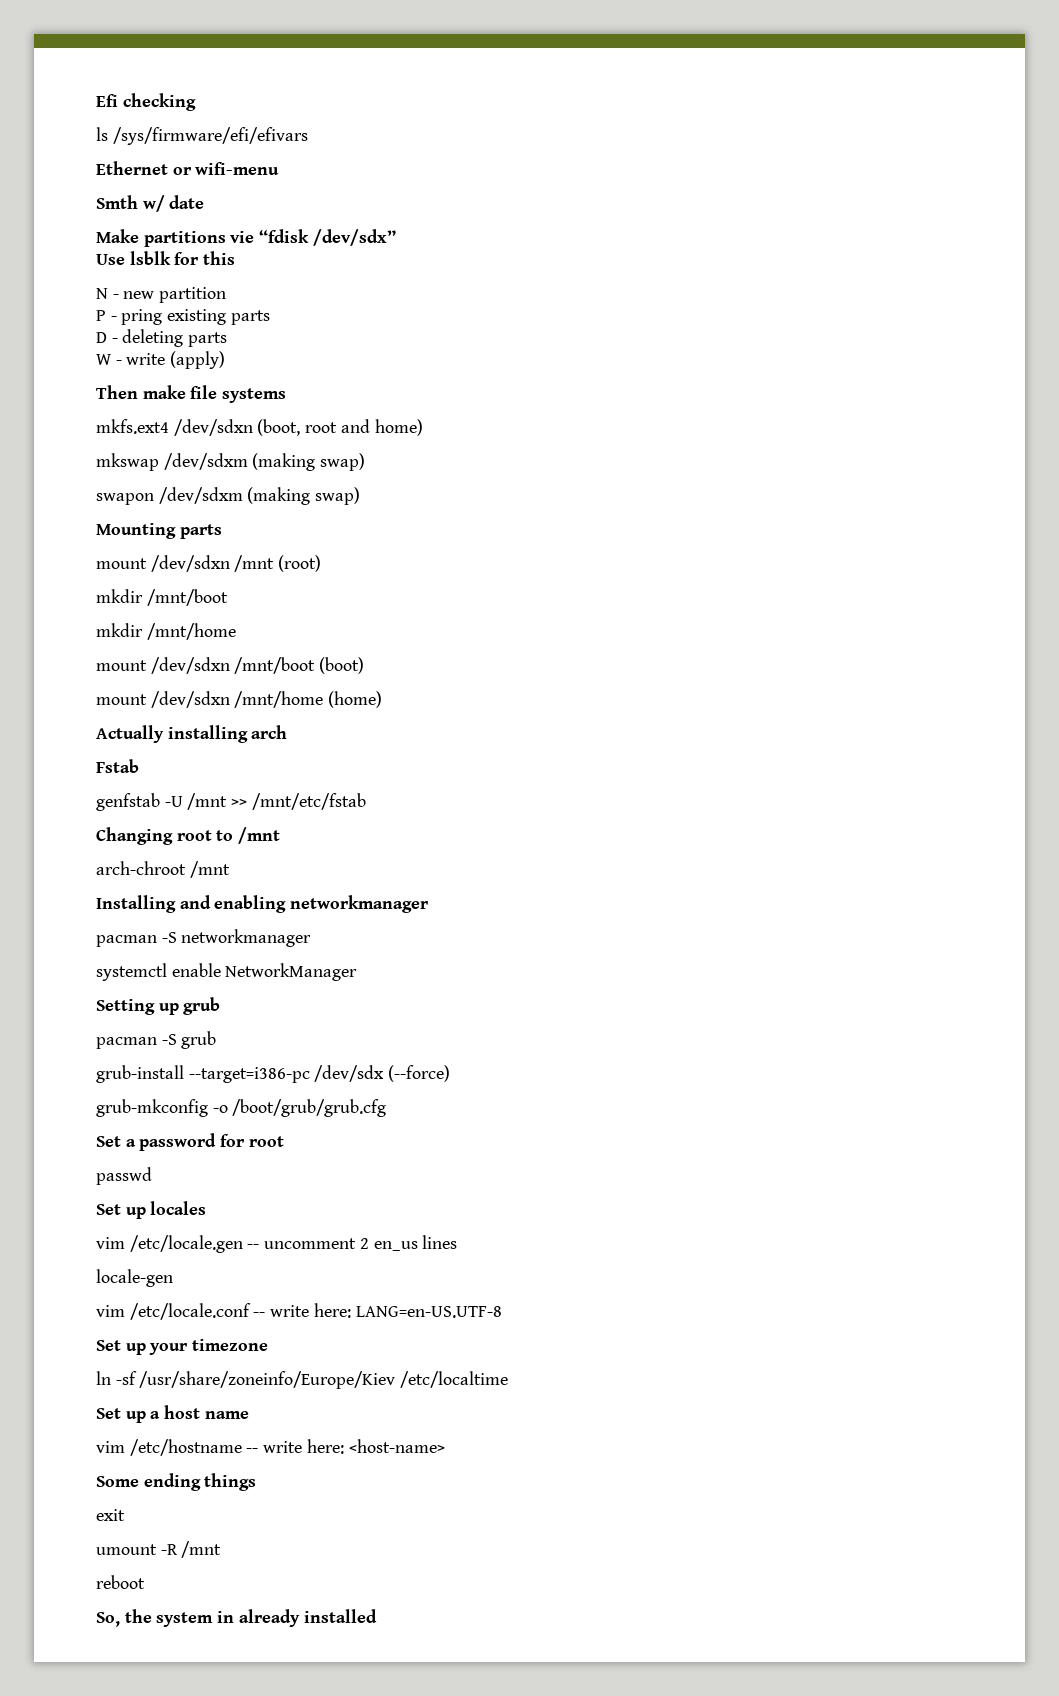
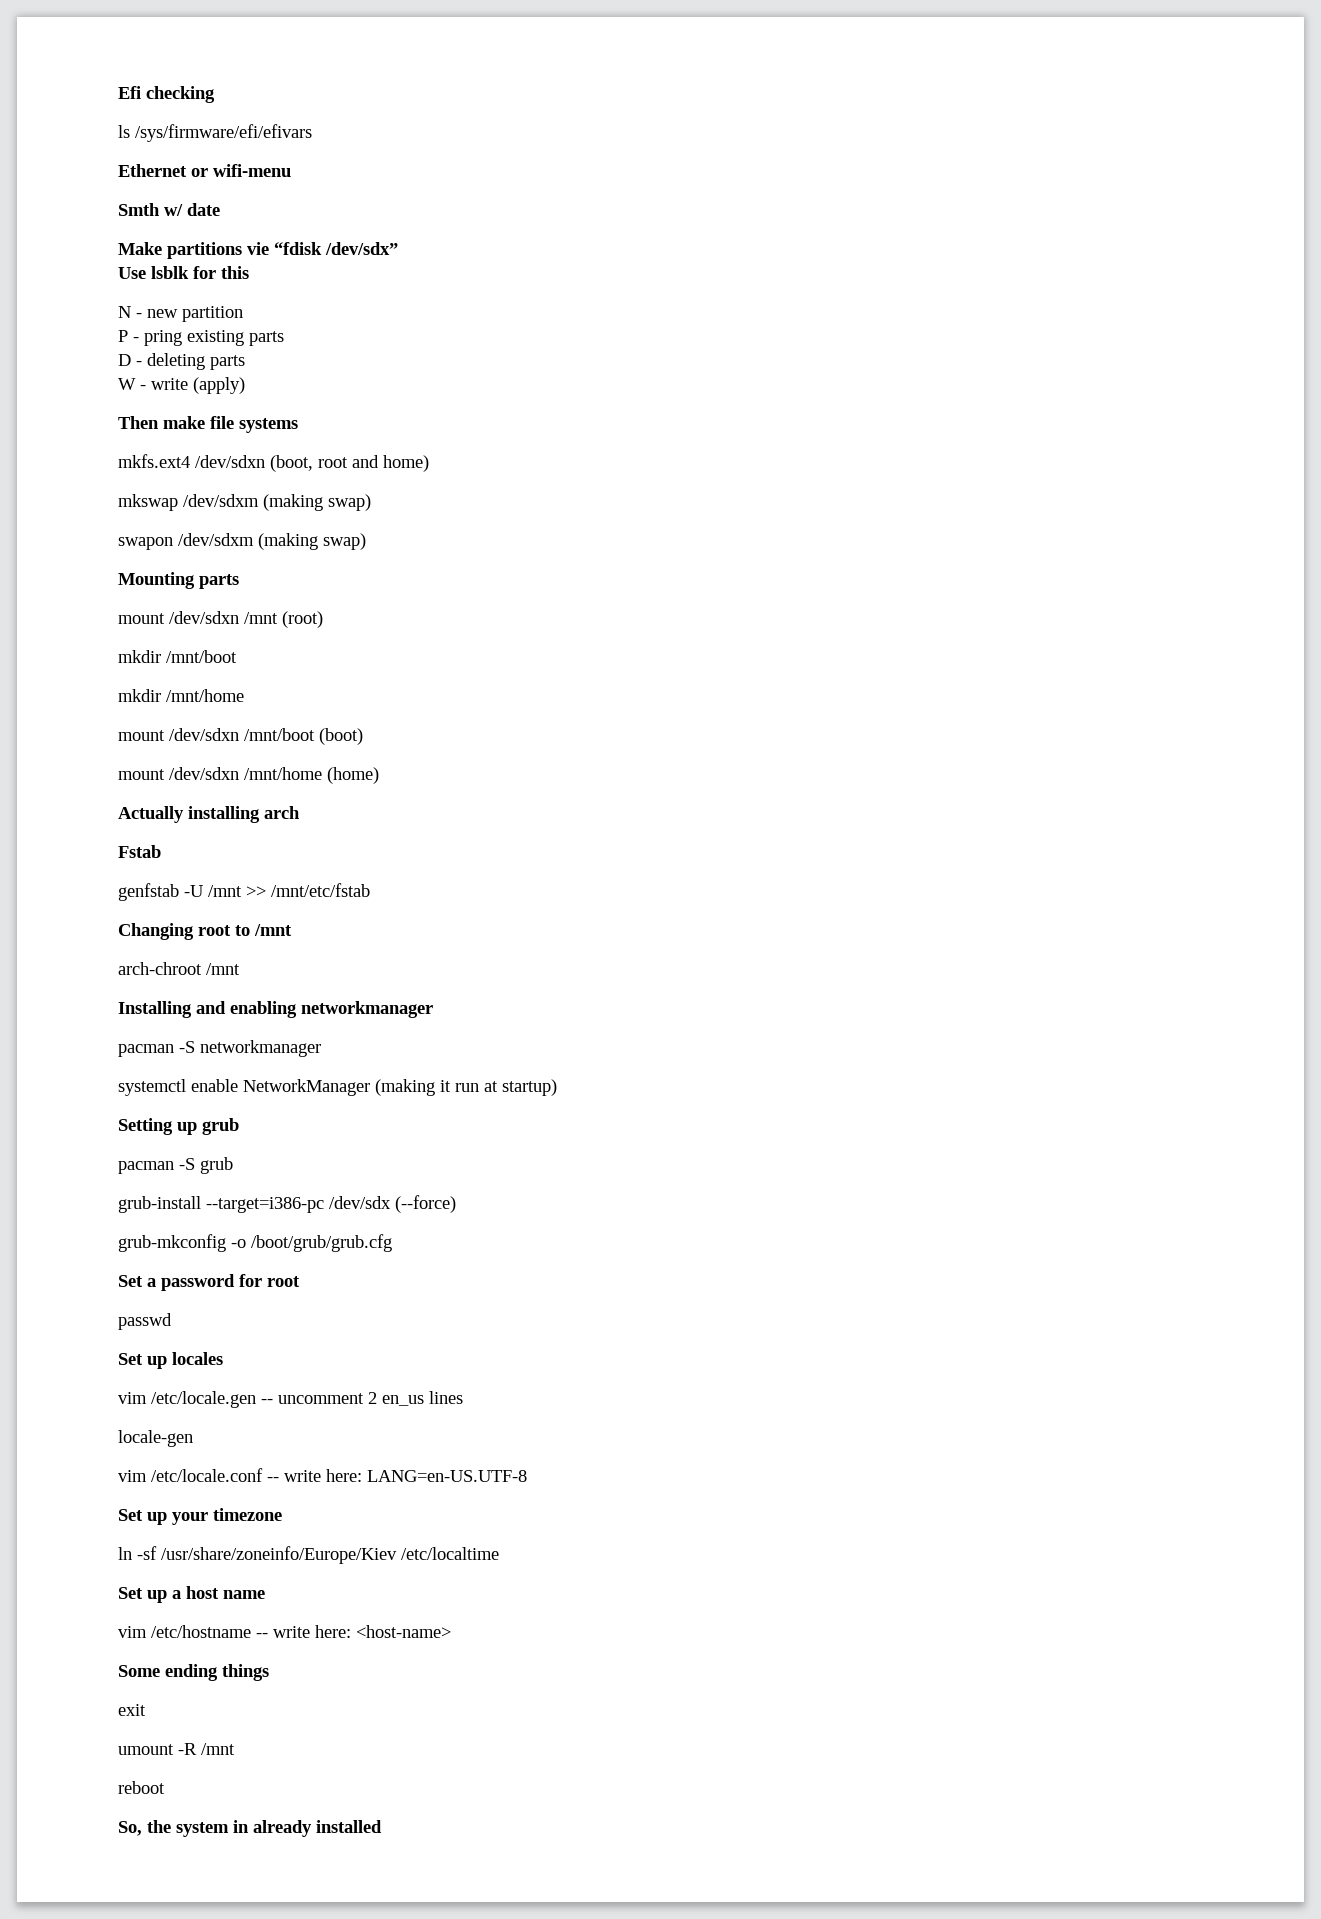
- systemctl enable NetworkManager
+ systemctl enable NetworkManager (making it run at startup)

